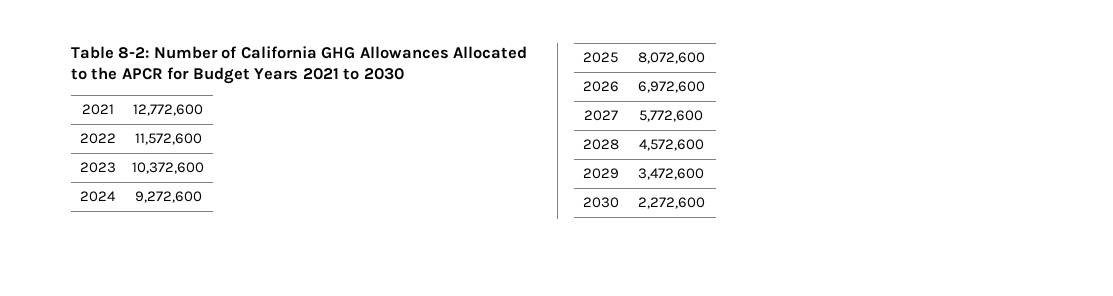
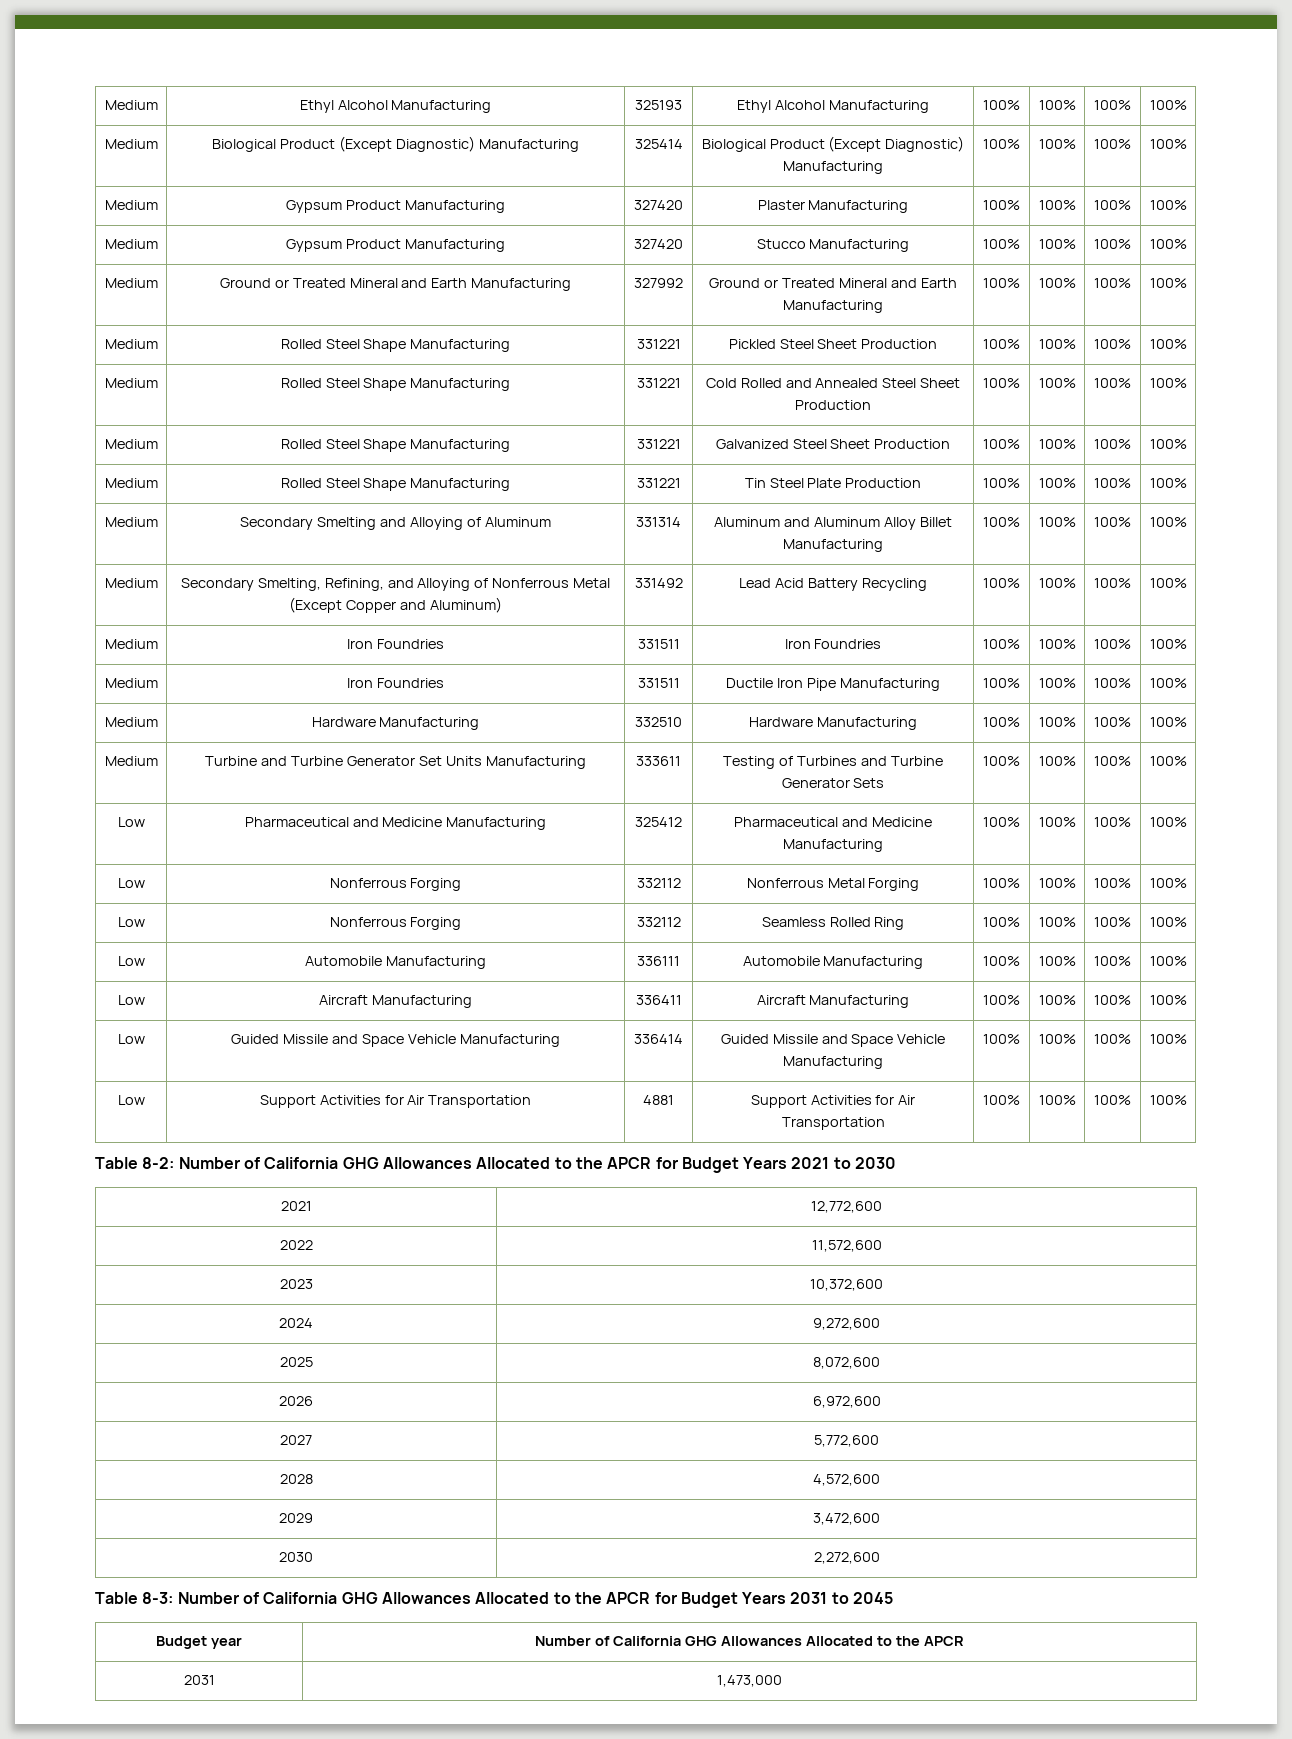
+ Medium | Ethyl Alcohol Manufacturing | 325193 | Ethyl Alcohol Manufacturing | 100% | 100% | 100% | 100%
+ Medium | Biological Product (Except Diagnostic) Manufacturing | 325414 | Biological Product (Except Diagnostic) Manufacturing | 100% | 100% | 100% | 100%
+ Medium | Gypsum Product Manufacturing | 327420 | Plaster Manufacturing | 100% | 100% | 100% | 100%
+ Medium | Gypsum Product Manufacturing | 327420 | Stucco Manufacturing | 100% | 100% | 100% | 100%
+ Medium | Ground or Treated Mineral and Earth Manufacturing | 327992 | Ground or Treated Mineral and Earth Manufacturing | 100% | 100% | 100% | 100%
+ Medium | Rolled Steel Shape Manufacturing | 331221 | Pickled Steel Sheet Production | 100% | 100% | 100% | 100%
+ Medium | Rolled Steel Shape Manufacturing | 331221 | Cold Rolled and Annealed Steel Sheet Production | 100% | 100% | 100% | 100%
+ Medium | Rolled Steel Shape Manufacturing | 331221 | Galvanized Steel Sheet Production | 100% | 100% | 100% | 100%
+ Medium | Rolled Steel Shape Manufacturing | 331221 | Tin Steel Plate Production | 100% | 100% | 100% | 100%
+ Medium | Secondary Smelting and Alloying of Aluminum | 331314 | Aluminum and Aluminum Alloy Billet Manufacturing | 100% | 100% | 100% | 100%
+ Medium | Secondary Smelting, Refining, and Alloying of Nonferrous Metal (Except Copper and Aluminum) | 331492 | Lead Acid Battery Recycling | 100% | 100% | 100% | 100%
+ Medium | Iron Foundries | 331511 | Iron Foundries | 100% | 100% | 100% | 100%
+ Medium | Iron Foundries | 331511 | Ductile Iron Pipe Manufacturing | 100% | 100% | 100% | 100%
+ Medium | Hardware Manufacturing | 332510 | Hardware Manufacturing | 100% | 100% | 100% | 100%
+ Medium | Turbine and Turbine Generator Set Units Manufacturing | 333611 | Testing of Turbines and Turbine Generator Sets | 100% | 100% | 100% | 100%
+ Low | Pharmaceutical and Medicine Manufacturing | 325412 | Pharmaceutical and Medicine Manufacturing | 100% | 100% | 100% | 100%
+ Low | Nonferrous Forging | 332112 | Nonferrous Metal Forging | 100% | 100% | 100% | 100%
+ Low | Nonferrous Forging | 332112 | Seamless Rolled Ring | 100% | 100% | 100% | 100%
+ Low | Automobile Manufacturing | 336111 | Automobile Manufacturing | 100% | 100% | 100% | 100%
+ Low | Aircraft Manufacturing | 336411 | Aircraft Manufacturing | 100% | 100% | 100% | 100%
+ Low | Guided Missile and Space Vehicle Manufacturing | 336414 | Guided Missile and Space Vehicle Manufacturing | 100% | 100% | 100% | 100%
+ Low | Support Activities for Air Transportation | 4881 | Support Activities for Air Transportation | 100% | 100% | 100% | 100%
+ Table 8-3: Number of California GHG Allowances Allocated to the APCR for Budget Years 2031 to 2045
+ Budget year | Number of California GHG Allowances Allocated to the APCR
+ 2031 | 1,473,000

